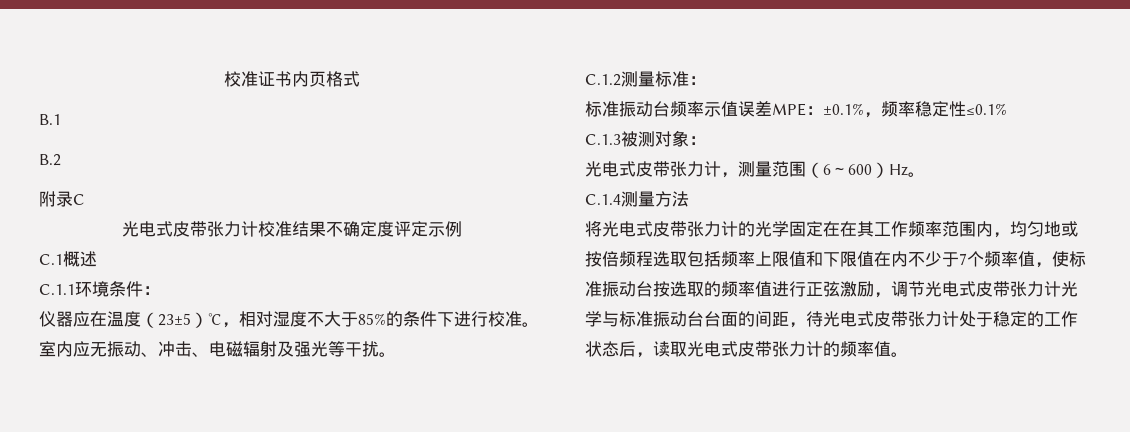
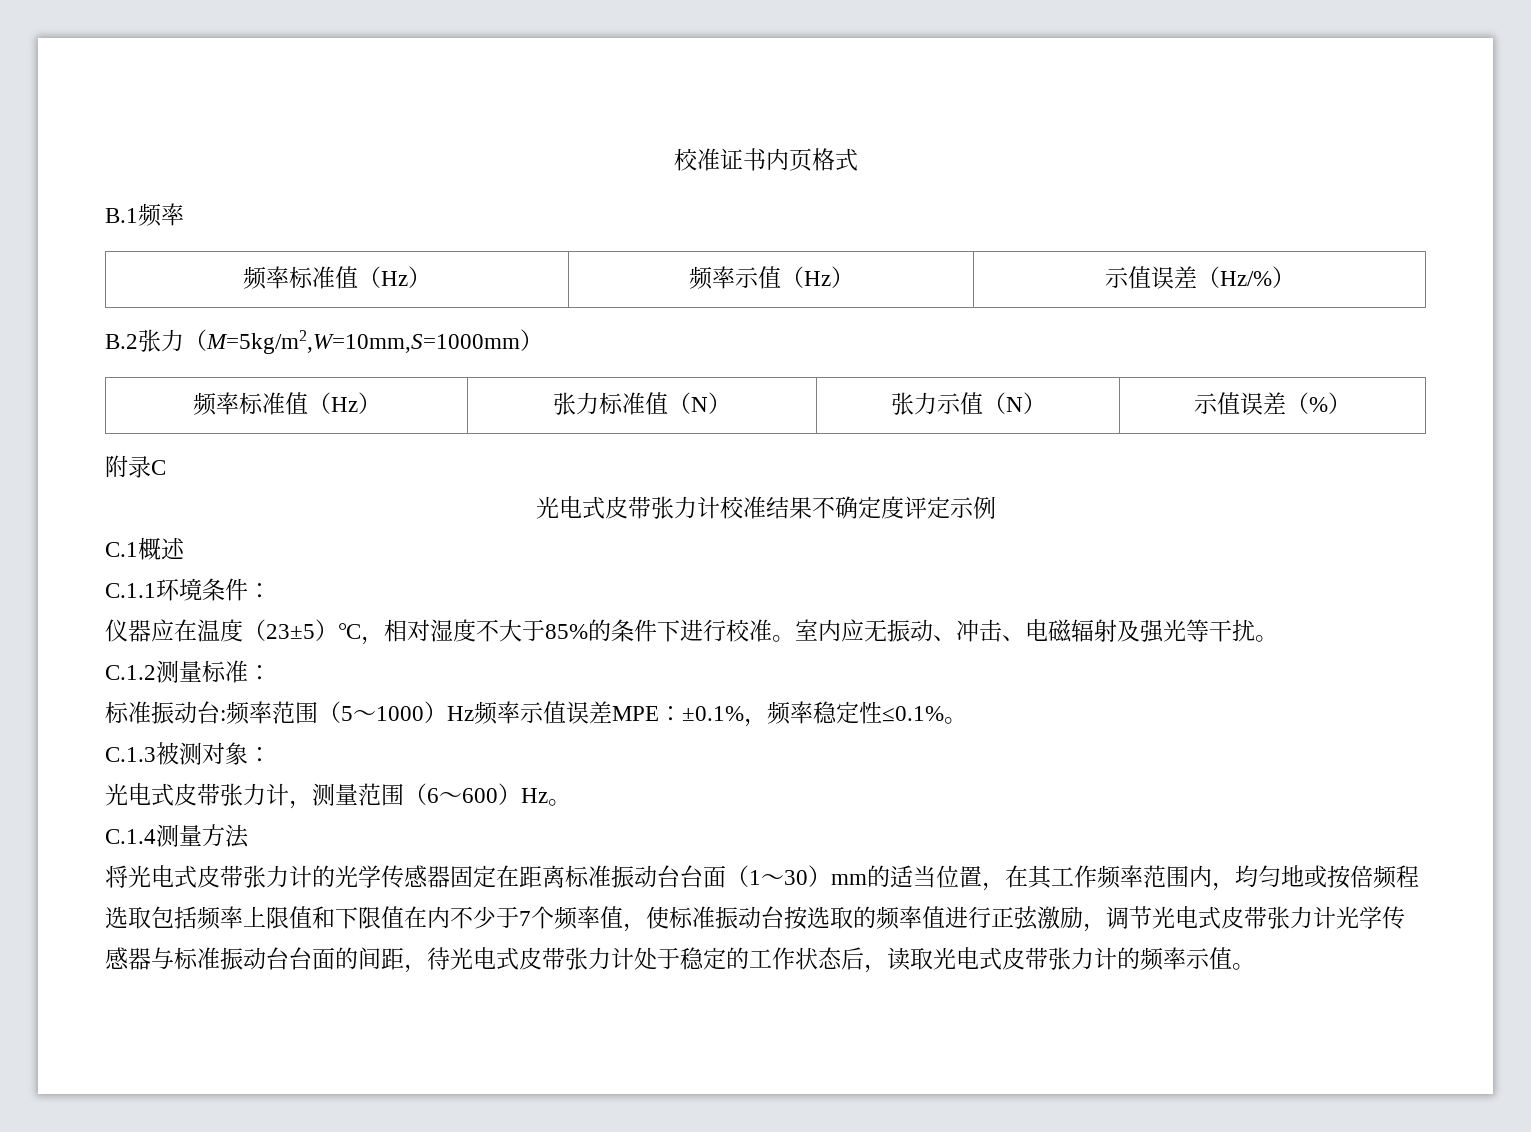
- B.1
- B.2
+ B.1频率
+ 频率标准值（Hz） | 频率示值（Hz） | 示值误差（Hz/%）
+ B.2张力（M=5kg/m2,W=10mm,S=1000mm）
+ 频率标准值（Hz） | 张力标准值（N） | 张力示值（N） | 示值误差（%）
- 标准振动台频率示值误差MPE：±0.1%，频率稳定性≤0.1%
+ 标准振动台:频率范围（5～1000）Hz频率示值误差MPE：±0.1%，频率稳定性≤0.1%。
- 将光电式皮带张力计的光学固定在在其工作频率范围内，均匀地或按倍频程选取包括频率上限值和下限值在内不少于7个频率值，使标准振动台按选取的频率值进行正弦激励，调节光电式皮带张力计光学与标准振动台台面的间距，待光电式皮带张力计处于稳定的工作状态后，读取光电式皮带张力计的频率值。
+ 将光电式皮带张力计的光学传感器固定在距离标准振动台台面（1～30）mm的适当位置，在其工作频率范围内，均匀地或按倍频程选取包括频率上限值和下限值在内不少于7个频率值，使标准振动台按选取的频率值进行正弦激励，调节光电式皮带张力计光学传感器与标准振动台台面的间距，待光电式皮带张力计处于稳定的工作状态后，读取光电式皮带张力计的频率示值。

